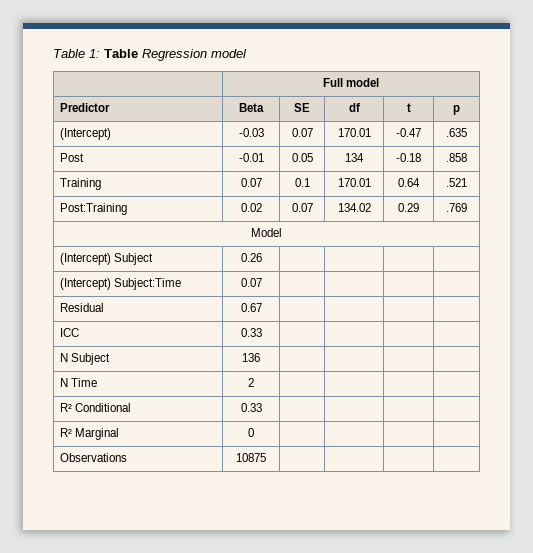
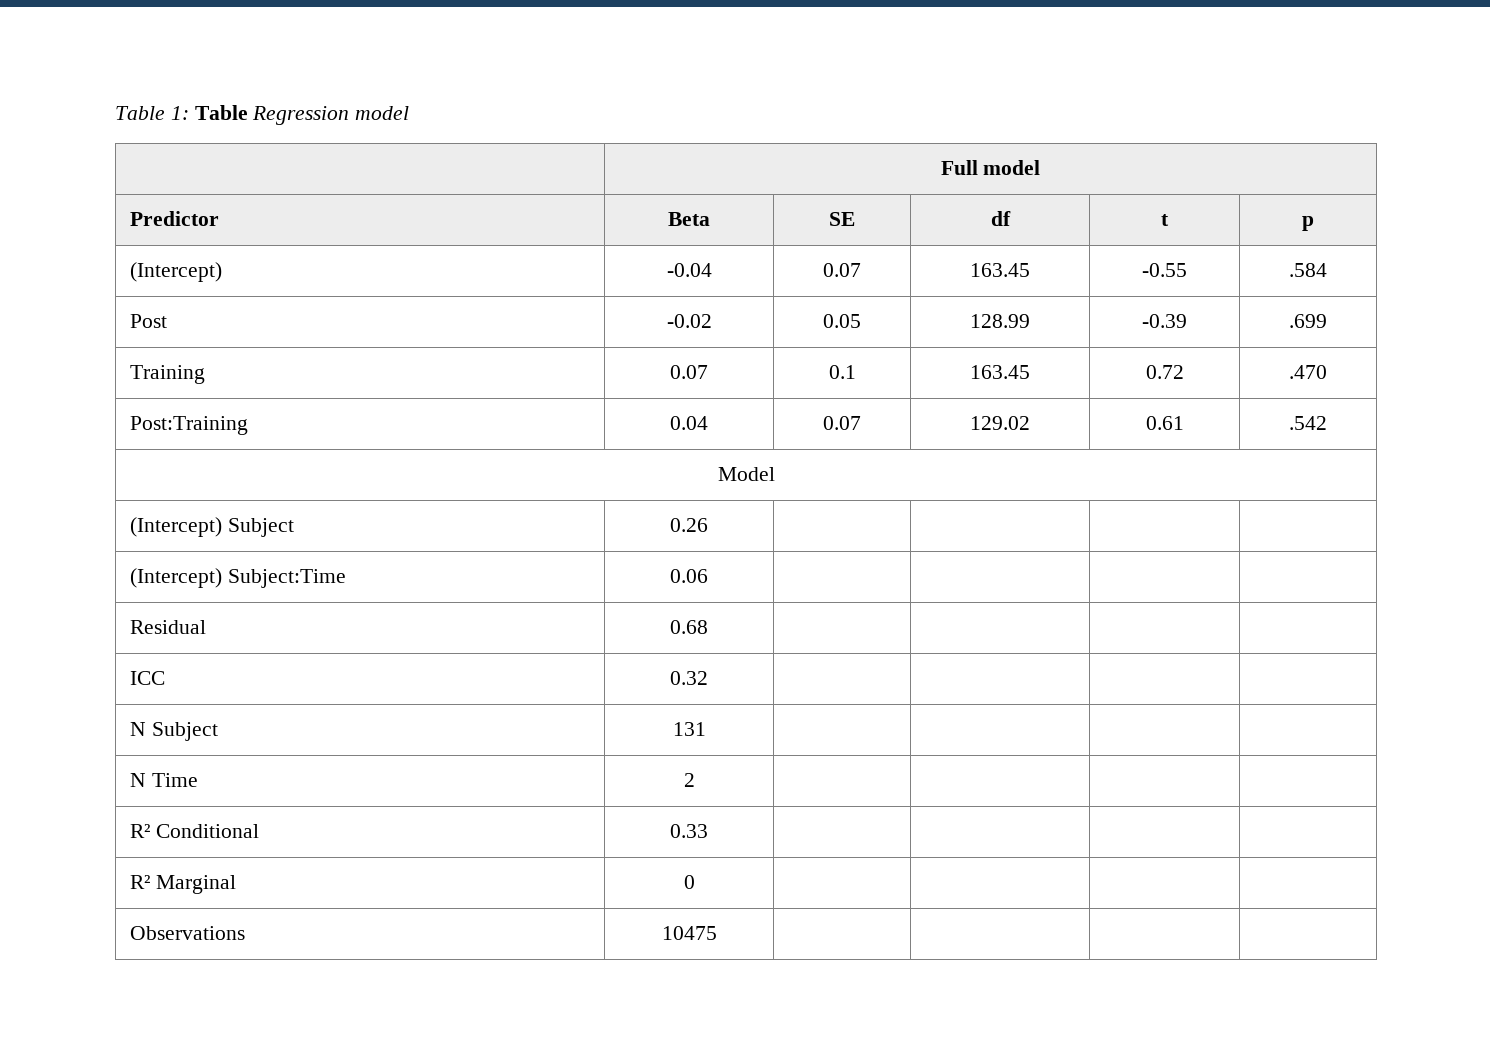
- (Intercept) | -0.03 | 0.07 | 170.01 | -0.47 | .635
+ (Intercept) | -0.04 | 0.07 | 163.45 | -0.55 | .584
- Post | -0.01 | 0.05 | 134 | -0.18 | .858
+ Post | -0.02 | 0.05 | 128.99 | -0.39 | .699
- Training | 0.07 | 0.1 | 170.01 | 0.64 | .521
+ Training | 0.07 | 0.1 | 163.45 | 0.72 | .470
- Post:Training | 0.02 | 0.07 | 134.02 | 0.29 | .769
+ Post:Training | 0.04 | 0.07 | 129.02 | 0.61 | .542
- (Intercept) Subject:Time | 0.07 | | | |
+ (Intercept) Subject:Time | 0.06 | | | |
- Residual | 0.67 | | | |
+ Residual | 0.68 | | | |
- ICC | 0.33 | | | |
+ ICC | 0.32 | | | |
- N Subject | 136 | | | |
+ N Subject | 131 | | | |
- Observations | 10875 | | | |
+ Observations | 10475 | | | |

